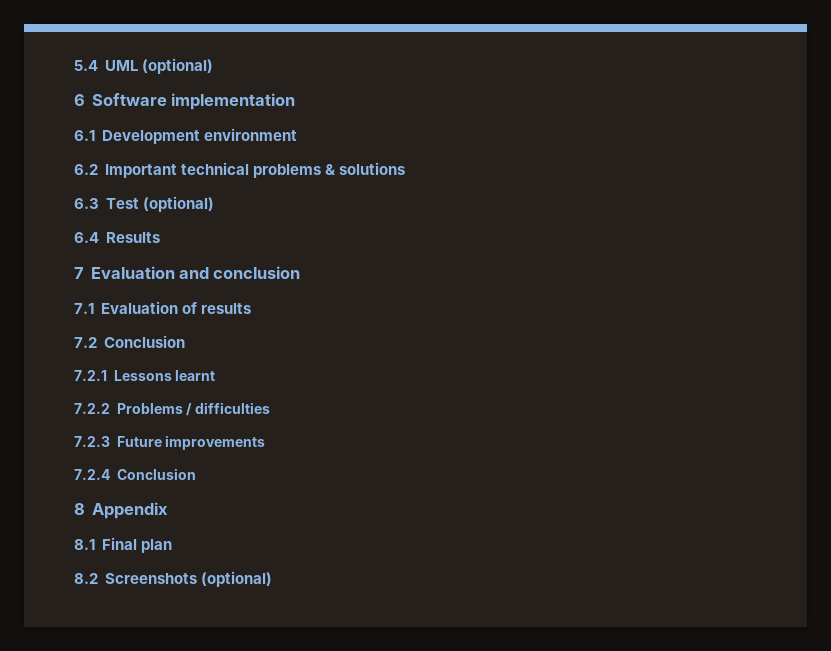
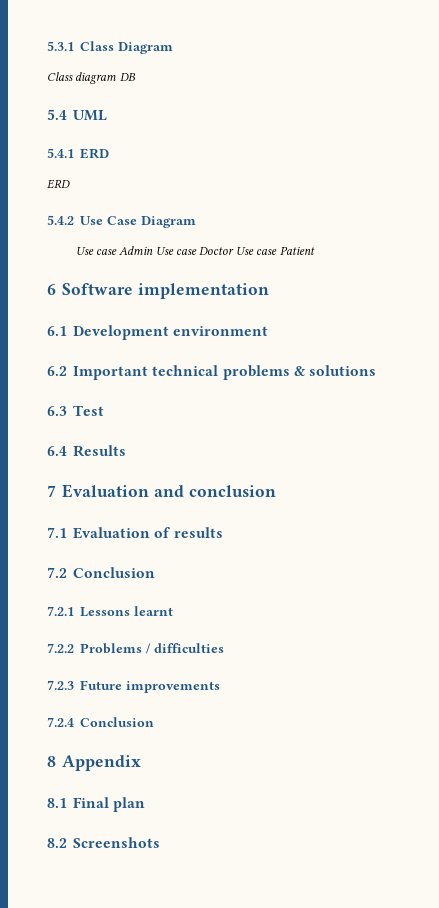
- 5.4 UML (optional)
+ 5.3.1 Class Diagram
+ Class diagram DB
+ 5.4 UML
+ 5.4.1 ERD
+ ERD
+ 5.4.2 Use Case Diagram
+ Use case Admin Use case Doctor Use case Patient
- 6.3 Test (optional)
+ 6.3 Test
- 8.2 Screenshots (optional)
+ 8.2 Screenshots

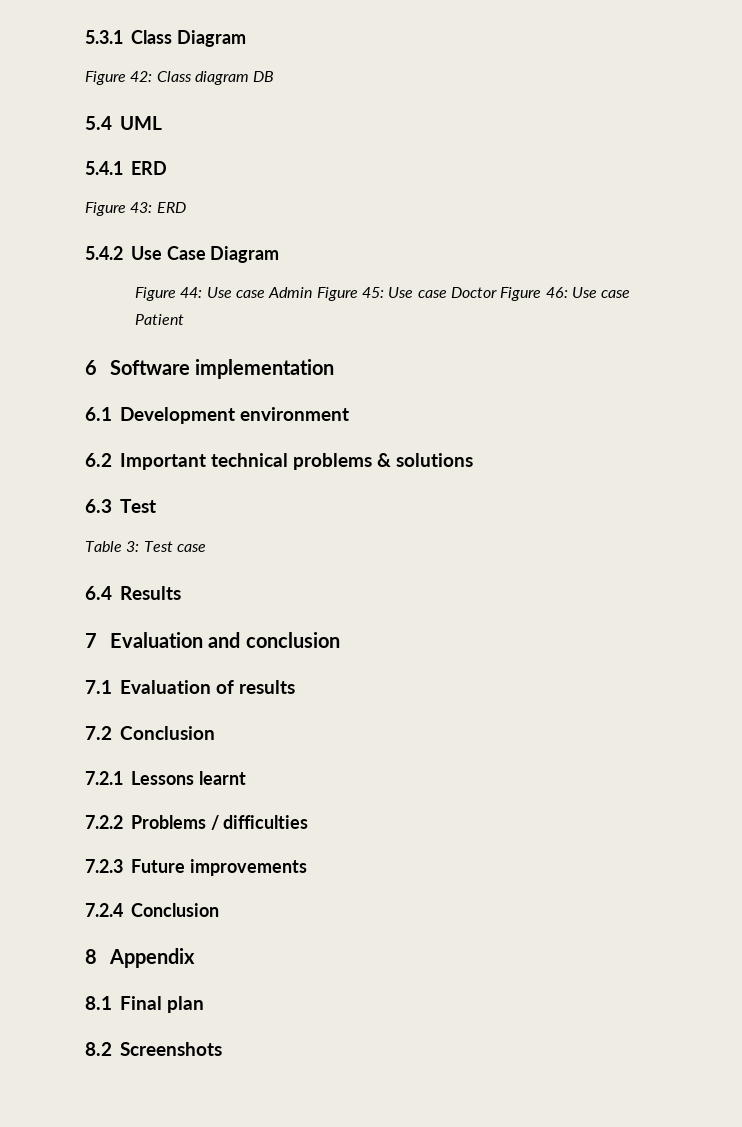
- Class diagram DB
+ Figure 42: Class diagram DB
  5.4.1 ERD
- ERD
+ Figure 43: ERD
- Use case Admin Use case Doctor Use case Patient
+ Figure 44: Use case Admin Figure 45: Use case Doctor Figure 46: Use case Patient
+ Table 3: Test case

